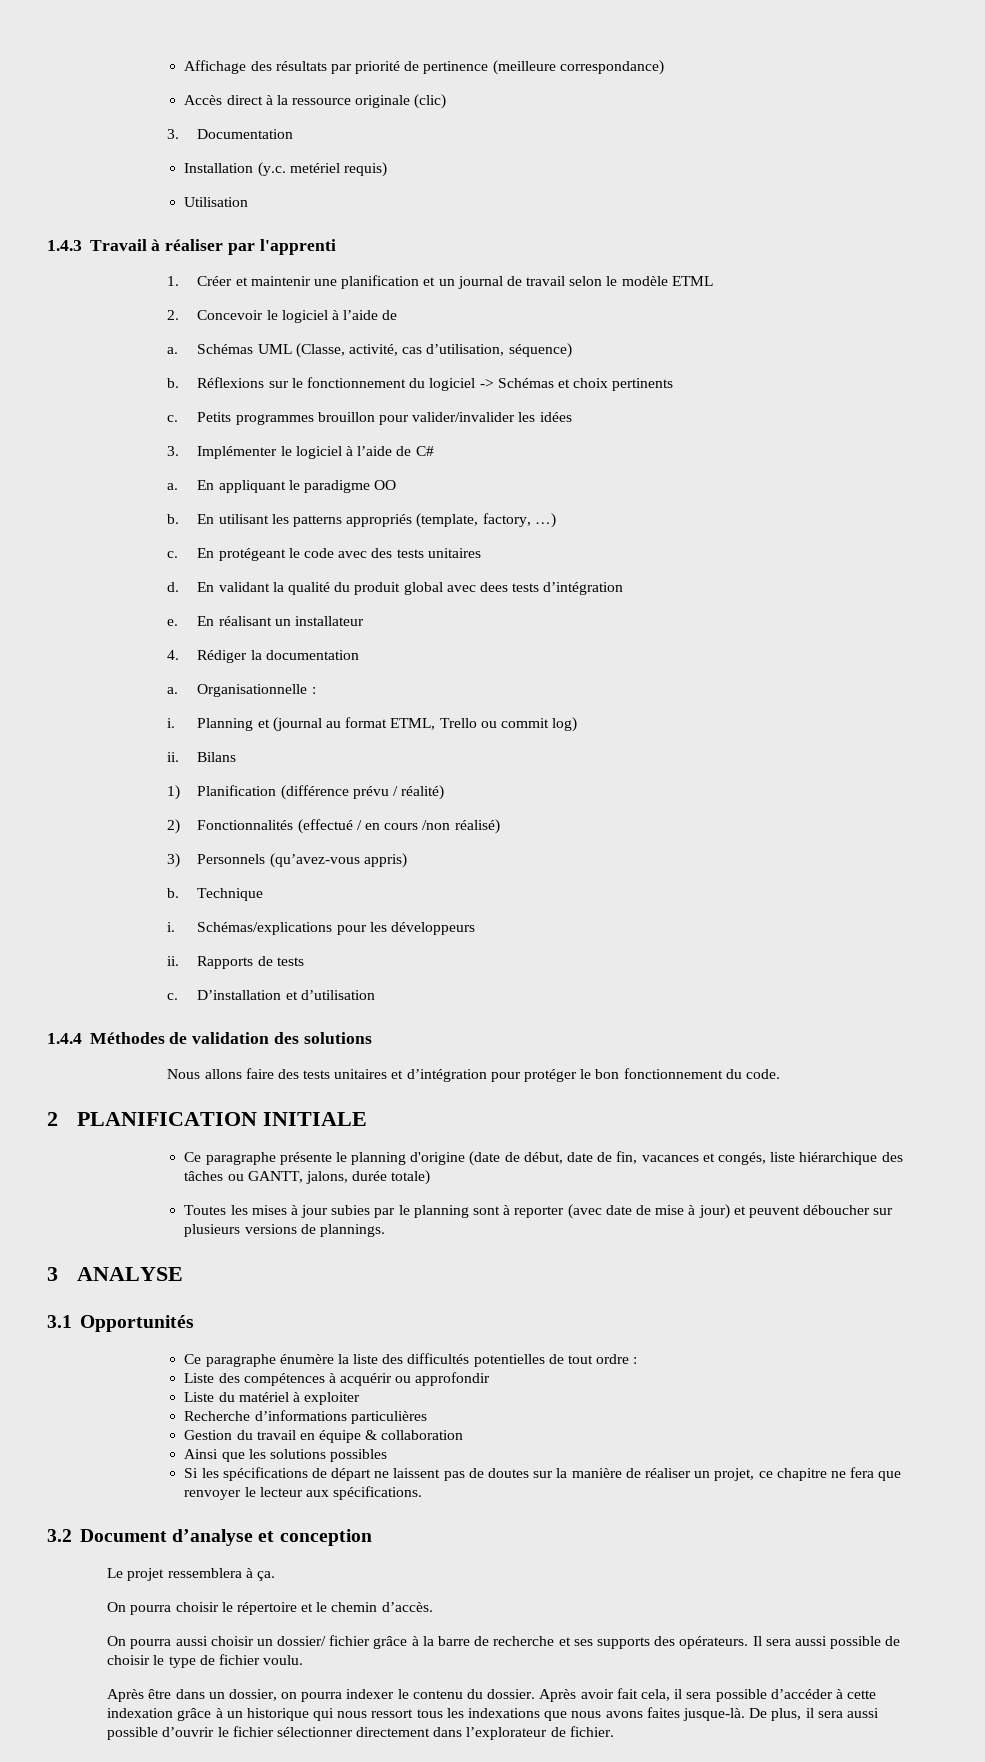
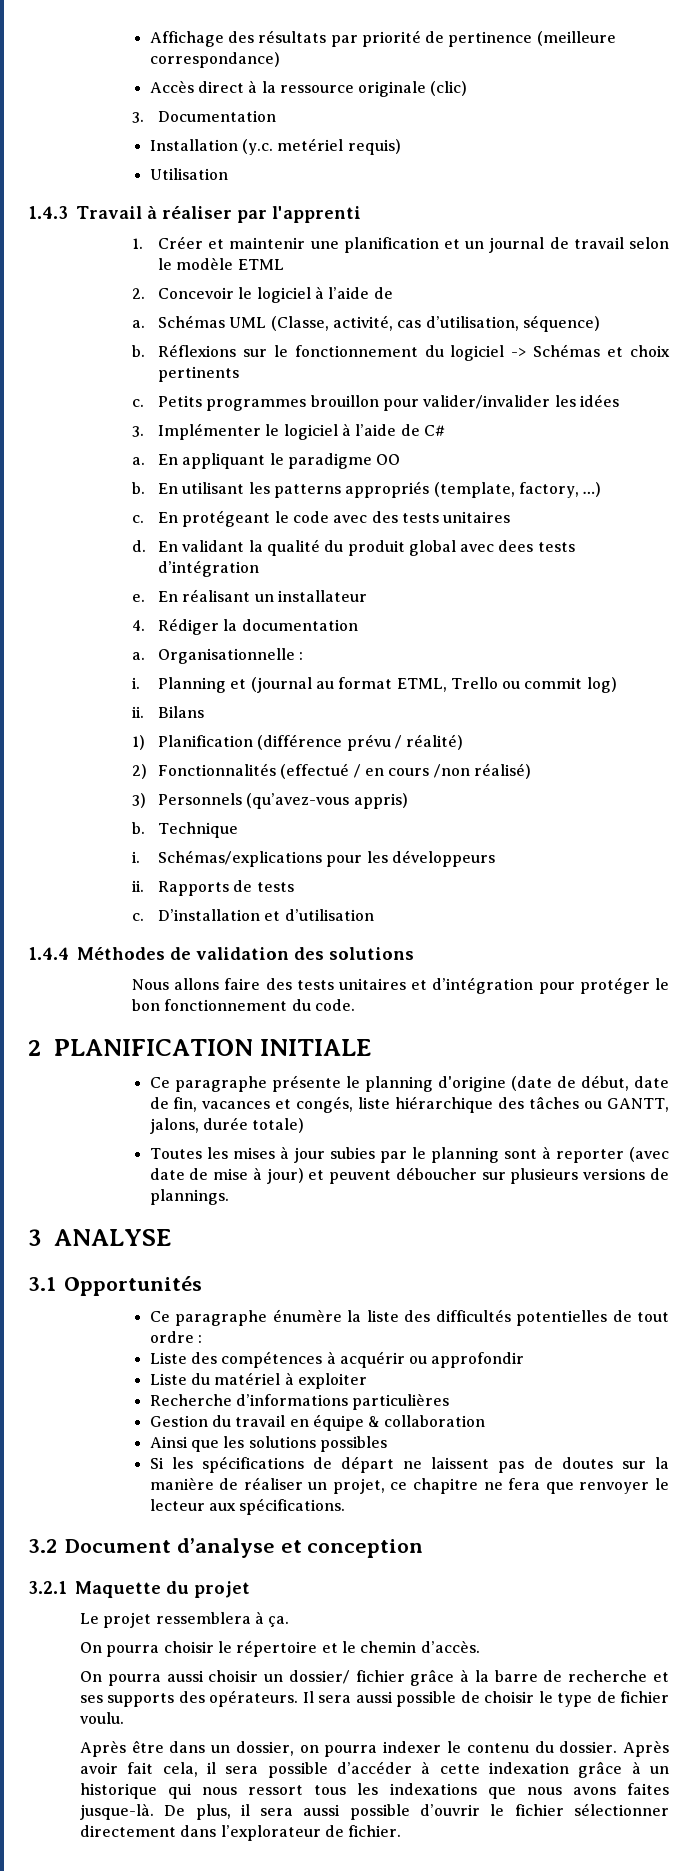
+ 3.2.1 Maquette du projet

